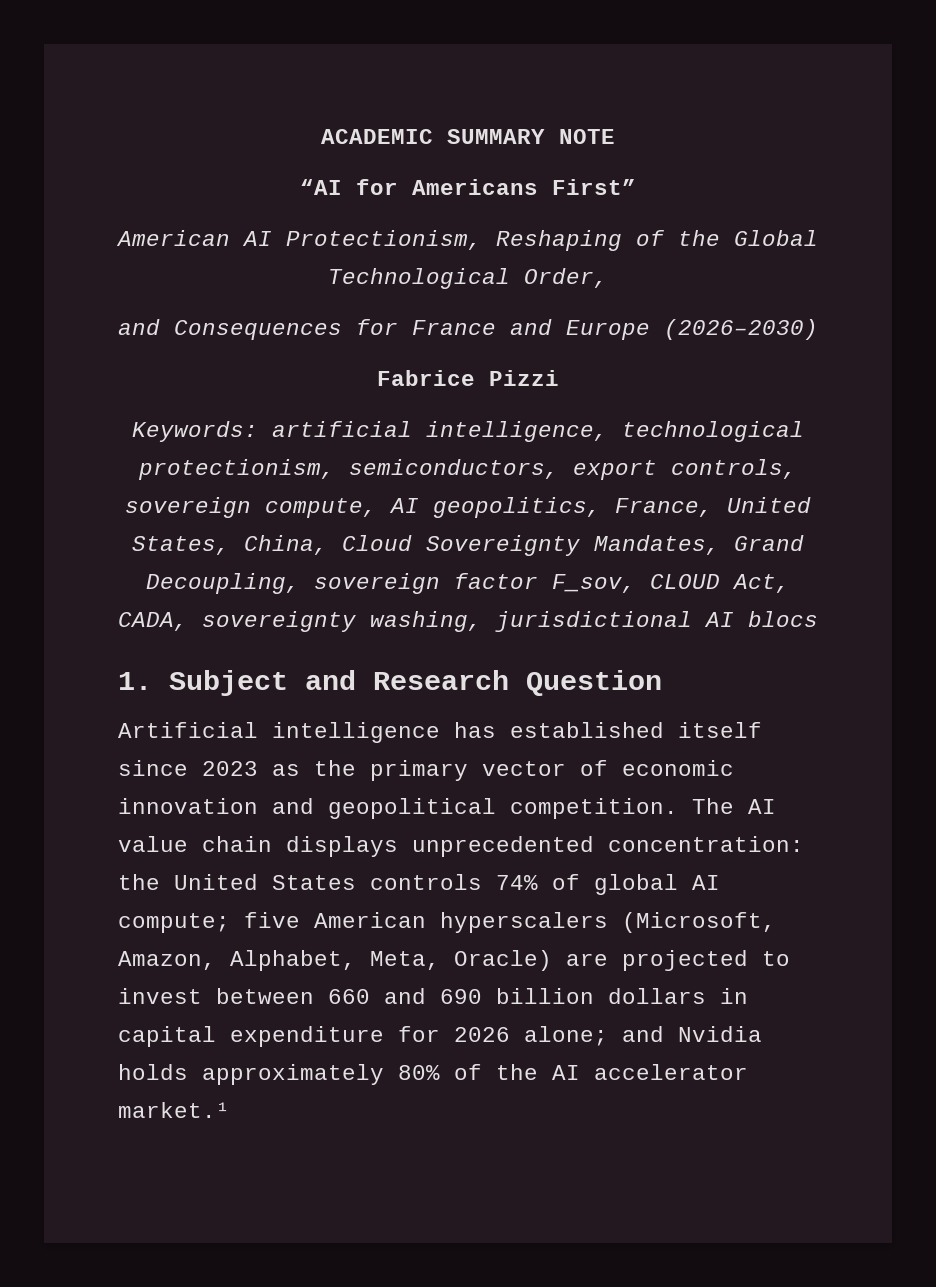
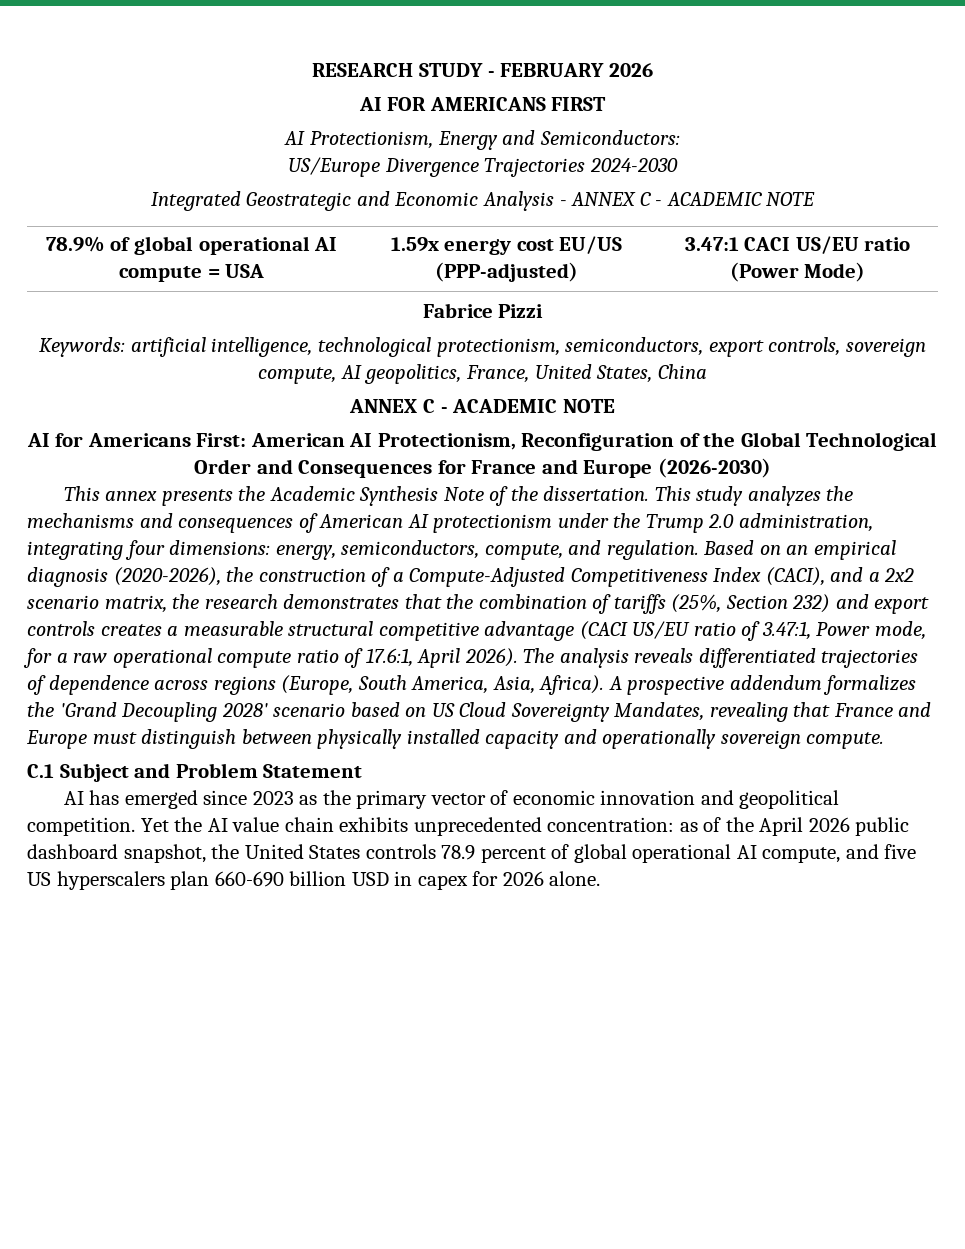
- ACADEMIC SUMMARY NOTE
- “AI for Americans First”
- American AI Protectionism, Reshaping of the Global Technological Order,
- and Consequences for France and Europe (2026–2030)
+ RESEARCH STUDY - FEBRUARY 2026
+ AI FOR AMERICANS FIRST
+ AI Protectionism, Energy and Semiconductors:
+ US/Europe Divergence Trajectories 2024-2030
+ Integrated Geostrategic and Economic Analysis - ANNEX C - ACADEMIC NOTE
+ 78.9% of global operational AI compute = USA | 1.59x energy cost EU/US (PPP-adjusted) | 3.47:1 CACI US/EU ratio (Power Mode)
- Keywords: artificial intelligence, technological protectionism, semiconductors, export controls, sovereign compute, AI geopolitics, France, United States, China, Cloud Sovereignty Mandates, Grand Decoupling, sovereign factor F_sov, CLOUD Act, CADA, sovereignty washing, jurisdictional AI blocs
- 1. Subject and Research Question
- Artificial intelligence has established itself since 2023 as the primary vector of economic innovation and geopolitical competition.
+ Keywords: artificial intelligence, technological protectionism, semiconductors, export controls, sovereign compute, AI geopolitics, France, United States, China
+ ANNEX C - ACADEMIC NOTE
+ AI for Americans First: American AI Protectionism, Reconfiguration of the Global Technological Order and Consequences for France and Europe (2026-2030)
+ This annex presents the Academic Synthesis Note of the dissertation. This study analyzes the mechanisms and consequences of American AI protectionism under the Trump 2.0 administration, integrating four dimensions: energy, semiconductors, compute, and regulation. Based on an empirical diagnosis (2020-2026), the construction of a Compute-Adjusted Competitiveness Index (CACI), and a 2x2 scenario matrix, the research demonstrates that the combination of tariffs (25%, Section 232) and export controls creates a measurable structural competitive advantage (CACI US/EU ratio of 3.47:1, Power mode, for a raw operational compute ratio of 17.6:1, April 2026). The analysis reveals differentiated trajectories of dependence across regions (Europe, South America, Asia, Africa). A prospective addendum formalizes the 'Grand Decoupling 2028' scenario based on US Cloud Sovereignty Mandates, revealing that France and Europe must distinguish between physically installed capacity and operationally sovereign compute.
+ C.1 Subject and Problem Statement
+ AI has emerged since 2023 as the primary vector of economic innovation and geopolitical competition.
- The AI value chain displays unprecedented concentration: the United States controls 74% of global AI compute; five American hyperscalers (Microsoft, Amazon, Alphabet, Meta, Oracle) are projected to invest between 660 and 690 billion dollars in capital expenditure for 2026 alone; and Nvidia holds approximately 80% of the AI accelerator market.¹
+ Yet the AI value chain exhibits unprecedented concentration: as of the April 2026 public dashboard snapshot, the United States controls 78.9 percent of global operational AI compute, and five US hyperscalers plan 660-690 billion USD in capex for 2026 alone.

